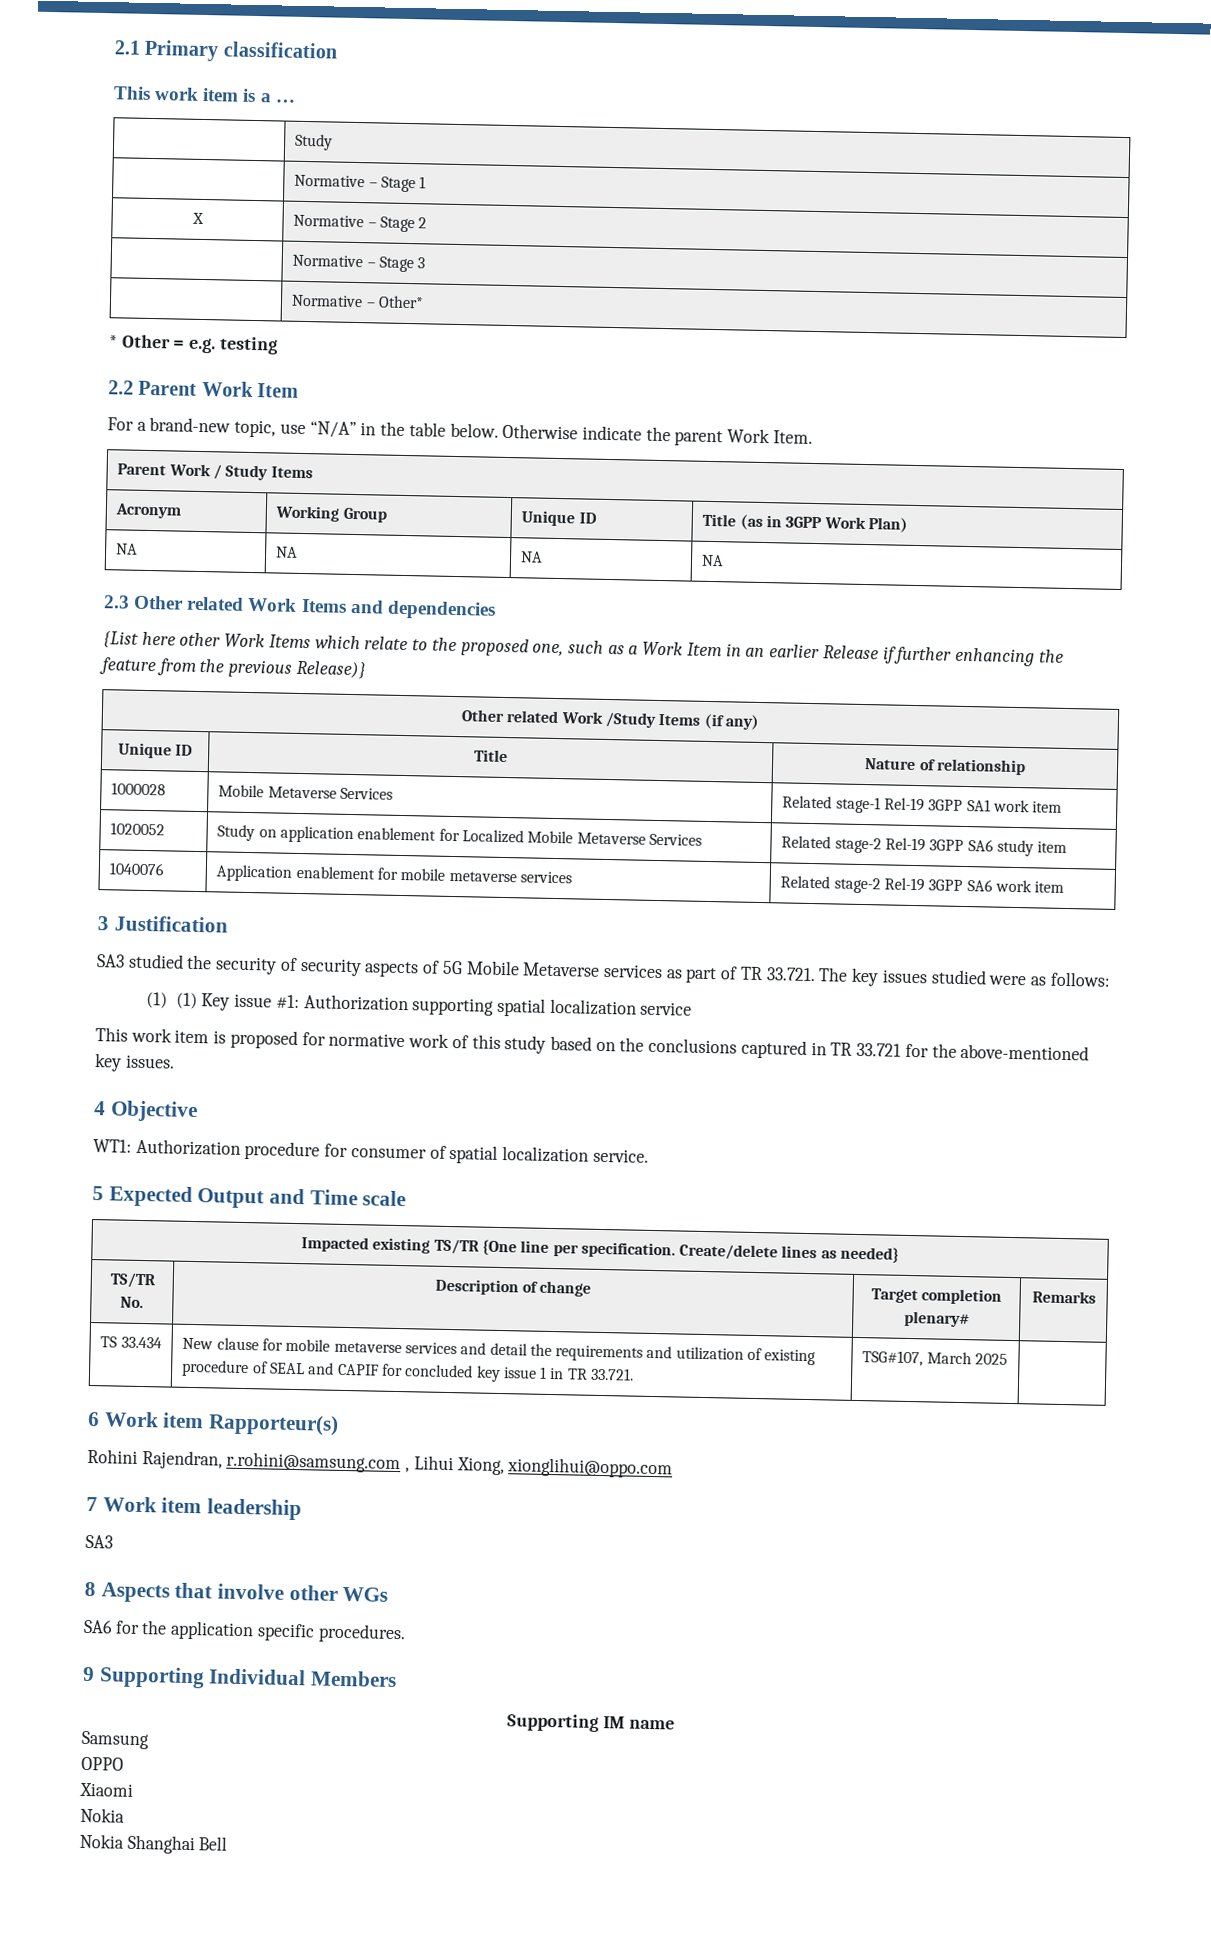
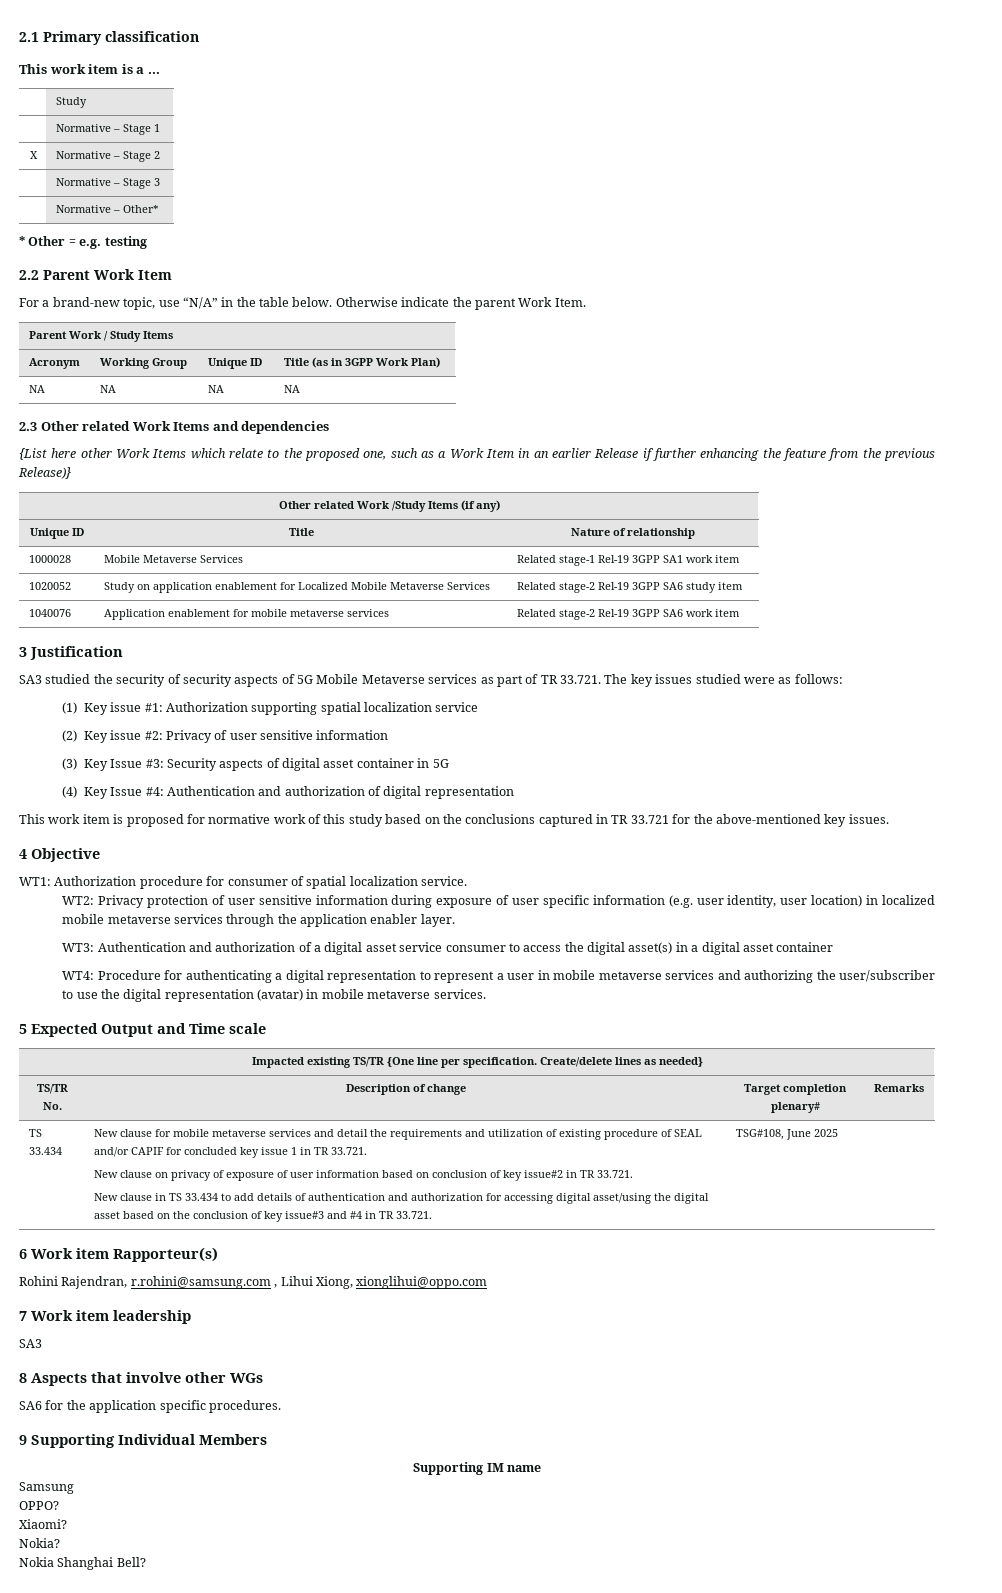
- (1) (1) Key issue #1: Authorization supporting spatial localization service
+ (1) Key issue #1: Authorization supporting spatial localization service
+ (2) Key issue #2: Privacy of user sensitive information
+ (3) Key Issue #3: Security aspects of digital asset container in 5G
+ (4) Key Issue #4: Authentication and authorization of digital representation
+ WT2: Privacy protection of user sensitive information during exposure of user specific information (e.g. user identity, user location) in localized mobile metaverse services through the application enabler layer.
+ WT3: Authentication and authorization of a digital asset service consumer to access the digital asset(s) in a digital asset container
+ WT4: Procedure for authenticating a digital representation to represent a user in mobile metaverse services and authorizing the user/subscriber to use the digital representation (avatar) in mobile metaverse services.
- New clause for mobile metaverse services and detail the requirements and utilization of existing procedure of SEAL and CAPIF for concluded key issue 1 in TR 33.721.
+ New clause for mobile metaverse services and detail the requirements and utilization of existing procedure of SEAL and/or CAPIF for concluded key issue 1 in TR 33.721.
- TSG#107, March 2025
+ New clause on privacy of exposure of user information based on conclusion of key issue#2 in TR 33.721.
+ New clause in TS 33.434 to add details of authentication and authorization for accessing digital asset/using the digital asset based on the conclusion of key issue#3 and #4 in TR 33.721. | TSG#108, June 2025
- OPPO
- Xiaomi
- Nokia
+ OPPO?
+ Xiaomi?
+ Nokia?
- Nokia Shanghai Bell
+ Nokia Shanghai Bell?

